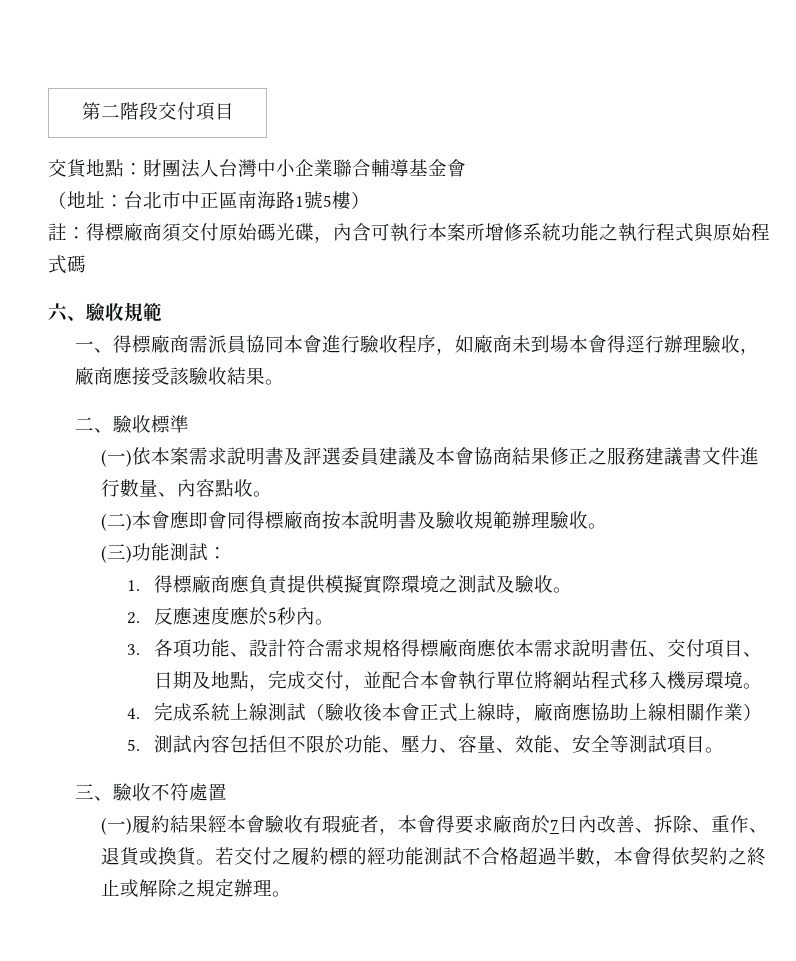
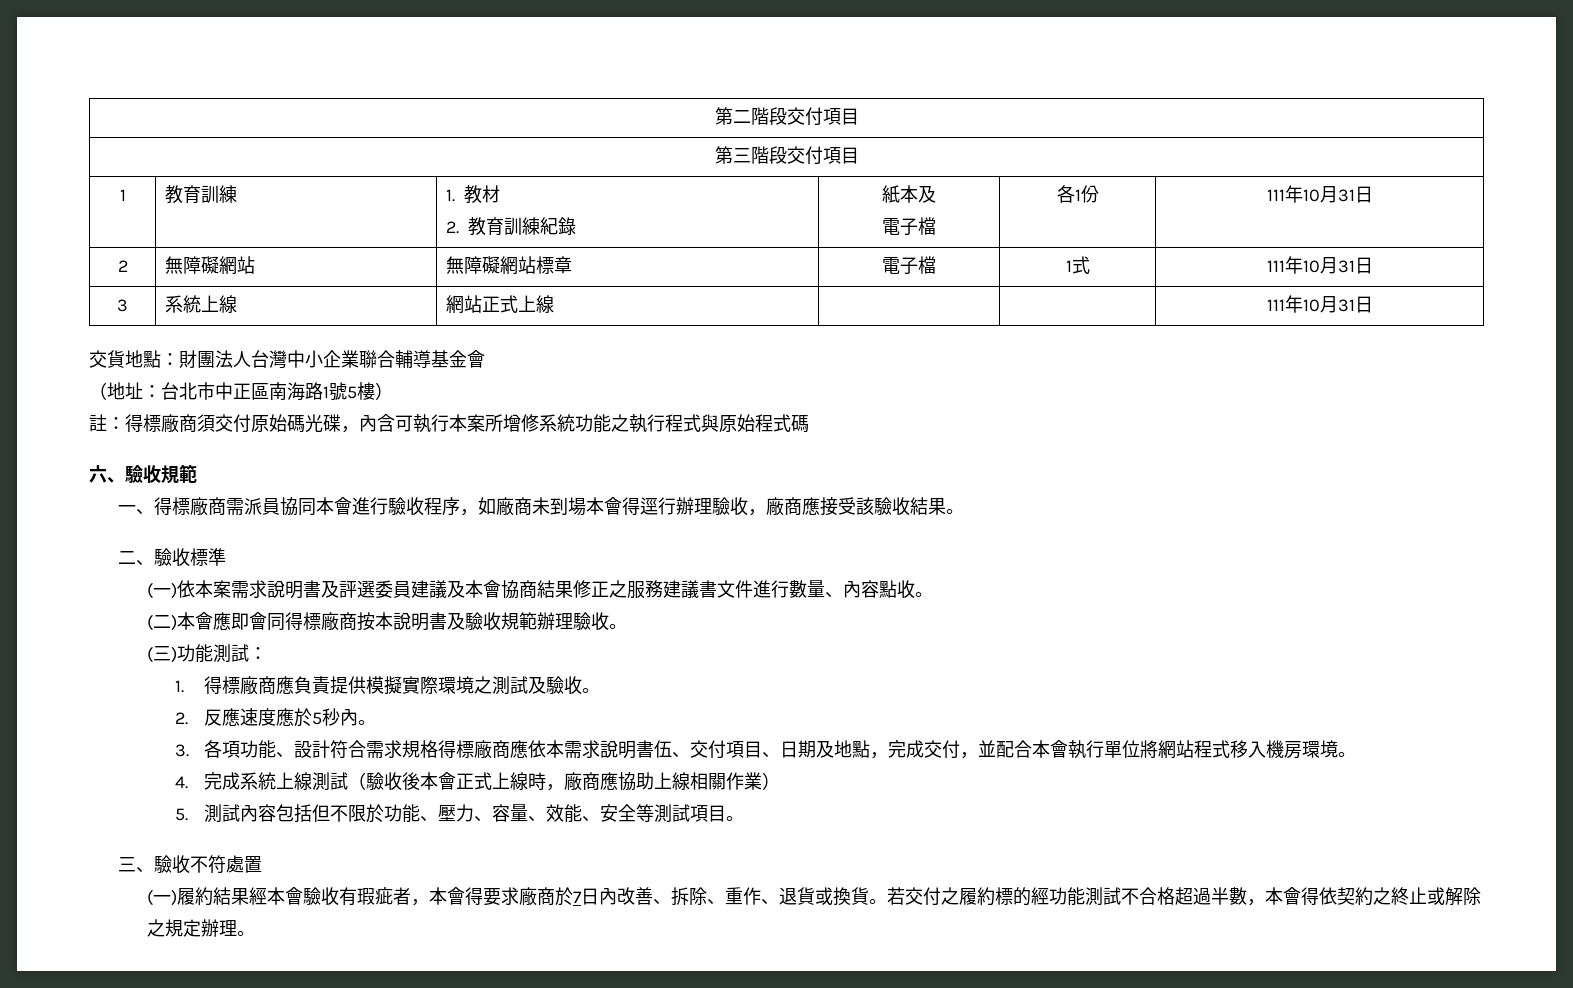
+ 第三階段交付項目
+ 1 | 教育訓練 | 1.教材
+ 2.教育訓練紀錄 | 紙本及
+ 電子檔 | 各1份 | 111年10月31日
+ 2 | 無障礙網站 | 無障礙網站標章 | 電子檔 | 1式 | 111年10月31日
+ 3 | 系統上線 | 網站正式上線 | | | 111年10月31日

